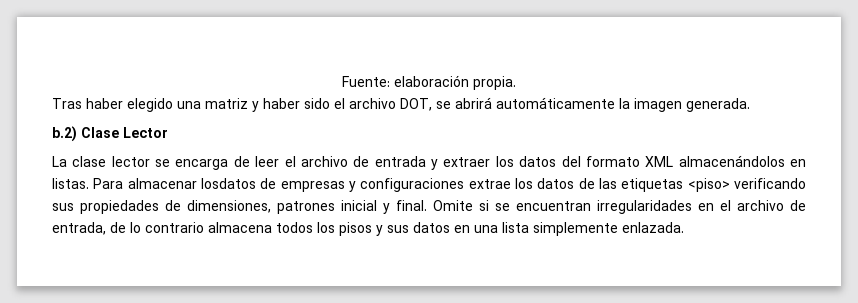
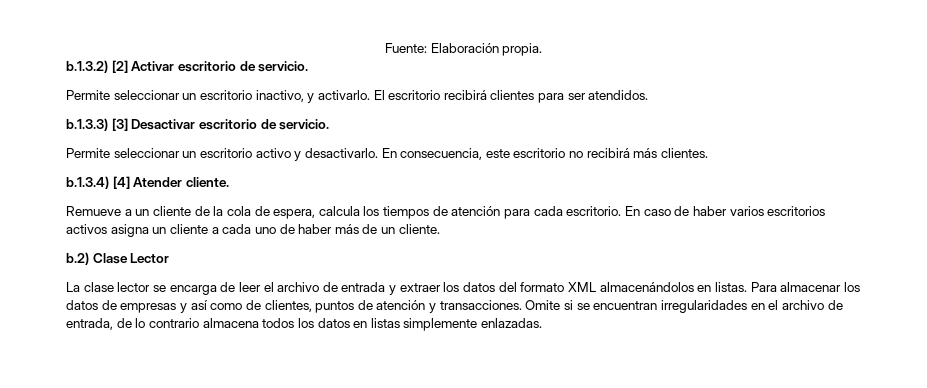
- Fuente: elaboración propia.
+ Fuente: Elaboración propia.
- Tras haber elegido una matriz y haber sido el archivo DOT, se abrirá automáticamente la imagen generada.
+ b.1.3.2) [2] Activar escritorio de servicio.
+ Permite seleccionar un escritorio inactivo, y activarlo. El escritorio recibirá clientes para ser atendidos.
+ b.1.3.3) [3] Desactivar escritorio de servicio.
+ Permite seleccionar un escritorio activo y desactivarlo. En consecuencia, este escritorio no recibirá más clientes.
+ b.1.3.4) [4] Atender cliente.
+ Remueve a un cliente de la cola de espera, calcula los tiempos de atención para cada escritorio. En caso de haber varios escritorios activos asigna un cliente a cada uno de haber más de un cliente.
- Para almacenar losdatos de empresas y configuraciones extrae los datos de las etiquetas <piso> verificando sus propiedades de dimensiones, patrones inicial y final.
+ Para almacenar los datos de empresas y así como de clientes, puntos de atención y transacciones.
- Omite si se encuentran irregularidades en el archivo de entrada, de lo contrario almacena todos los pisos y sus datos en una lista simplemente enlazada.
+ Omite si se encuentran irregularidades en el archivo de entrada, de lo contrario almacena todos los datos en listas simplemente enlazadas.

